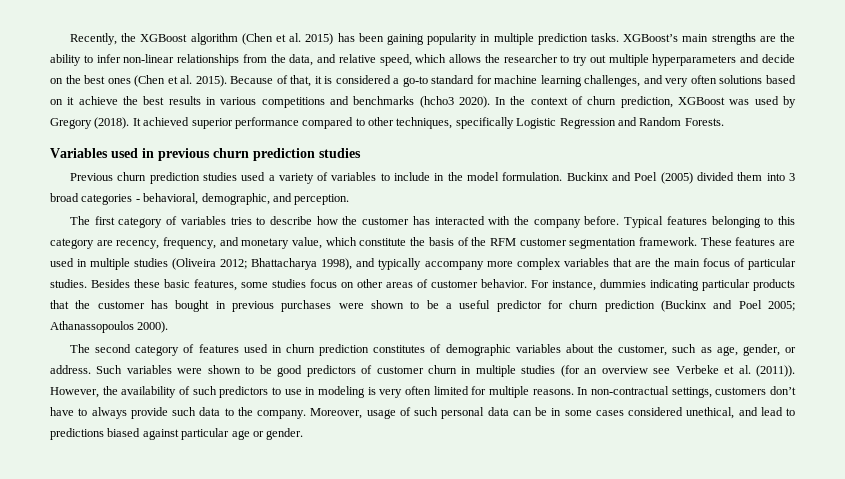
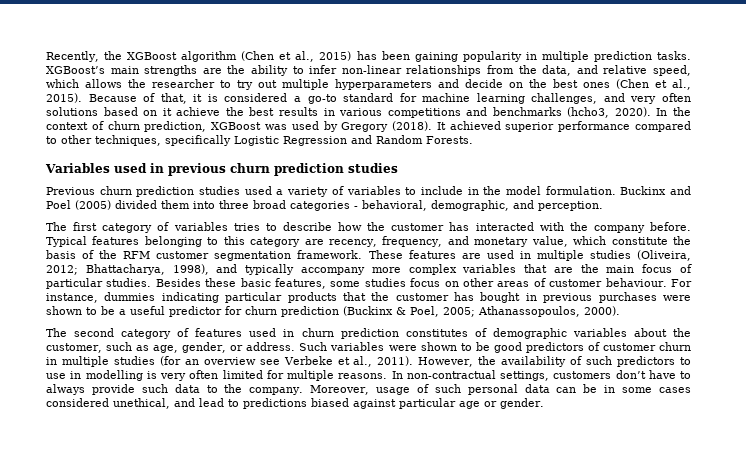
- Recently, the XGBoost algorithm (Chen et al. 2015) has been gaining popularity in multiple prediction tasks.
+ Recently, the XGBoost algorithm (Chen et al., 2015) has been gaining popularity in multiple prediction tasks.
- XGBoost’s main strengths are the ability to infer non-linear relationships from the data, and relative speed, which allows the researcher to try out multiple hyperparameters and decide on the best ones (Chen et al. 2015).
+ XGBoost’s main strengths are the ability to infer non-linear relationships from the data, and relative speed, which allows the researcher to try out multiple hyperparameters and decide on the best ones (Chen et al., 2015).
- Because of that, it is considered a go-to standard for machine learning challenges, and very often solutions based on it achieve the best results in various competitions and benchmarks (hcho3 2020).
+ Because of that, it is considered a go-to standard for machine learning challenges, and very often solutions based on it achieve the best results in various competitions and benchmarks (hcho3, 2020).
- Buckinx and Poel (2005) divided them into 3 broad categories - behavioral, demographic, and perception.
+ Buckinx and Poel (2005) divided them into three broad categories - behavioral, demographic, and perception.
- These features are used in multiple studies (Oliveira 2012; Bhattacharya 1998), and typically accompany more complex variables that are the main focus of particular studies.
+ These features are used in multiple studies (Oliveira, 2012; Bhattacharya, 1998), and typically accompany more complex variables that are the main focus of particular studies.
- Besides these basic features, some studies focus on other areas of customer behavior.
+ Besides these basic features, some studies focus on other areas of customer behaviour.
- For instance, dummies indicating particular products that the customer has bought in previous purchases were shown to be a useful predictor for churn prediction (Buckinx and Poel 2005; Athanassopoulos 2000).
+ For instance, dummies indicating particular products that the customer has bought in previous purchases were shown to be a useful predictor for churn prediction (Buckinx & Poel, 2005; Athanassopoulos, 2000).
- Such variables were shown to be good predictors of customer churn in multiple studies (for an overview see Verbeke et al. (2011)).
+ Such variables were shown to be good predictors of customer churn in multiple studies (for an overview see Verbeke et al., 2011).
- However, the availability of such predictors to use in modeling is very often limited for multiple reasons.
+ However, the availability of such predictors to use in modelling is very often limited for multiple reasons.

